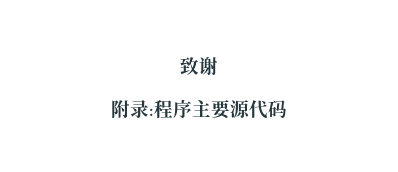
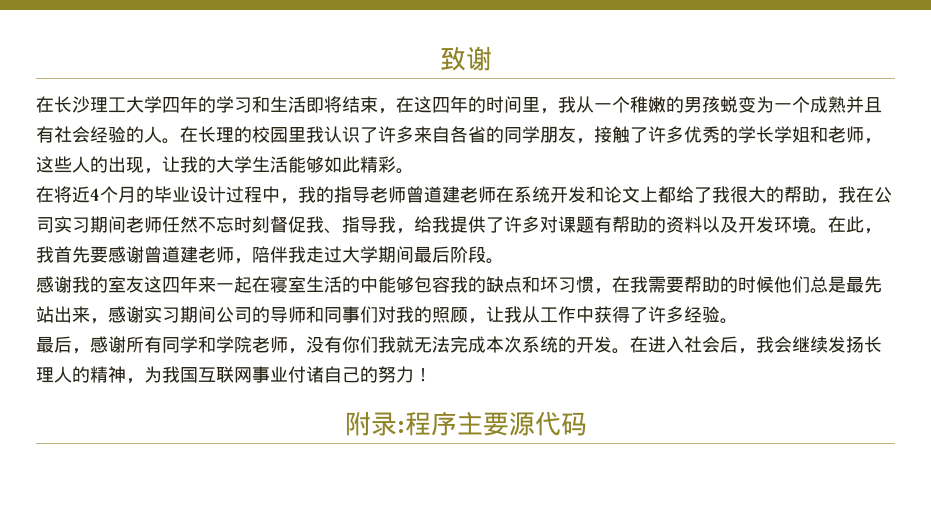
+ 在长沙理工大学四年的学习和生活即将结束，在这四年的时间里，我从一个稚嫩的男孩蜕变为一个成熟并且有社会经验的人。在长理的校园里我认识了许多来自各省的同学朋友，接触了许多优秀的学长学姐和老师，这些人的出现，让我的大学生活能够如此精彩。
+ 在将近4个月的毕业设计过程中，我的指导老师曾道建老师在系统开发和论文上都给了我很大的帮助，我在公司实习期间老师任然不忘时刻督促我、指导我，给我提供了许多对课题有帮助的资料以及开发环境。在此，我首先要感谢曾道建老师，陪伴我走过大学期间最后阶段。
+ 感谢我的室友这四年来一起在寝室生活的中能够包容我的缺点和坏习惯，在我需要帮助的时候他们总是最先站出来，感谢实习期间公司的导师和同事们对我的照顾，让我从工作中获得了许多经验。
+ 最后，感谢所有同学和学院老师，没有你们我就无法完成本次系统的开发。在进入社会后，我会继续发扬长理人的精神，为我国互联网事业付诸自己的努力！

